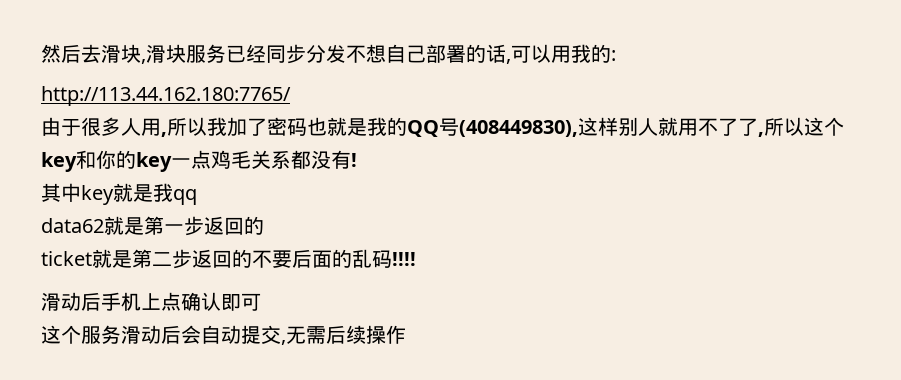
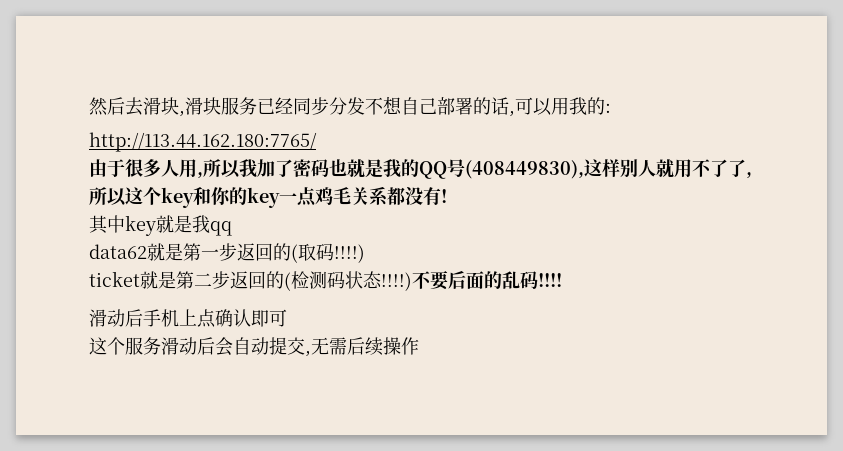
- data62就是第一步返回的
+ data62就是第一步返回的(取码!!!!)
- ticket就是第二步返回的不要后面的乱码!!!!
+ ticket就是第二步返回的(检测码状态!!!!)不要后面的乱码!!!!

